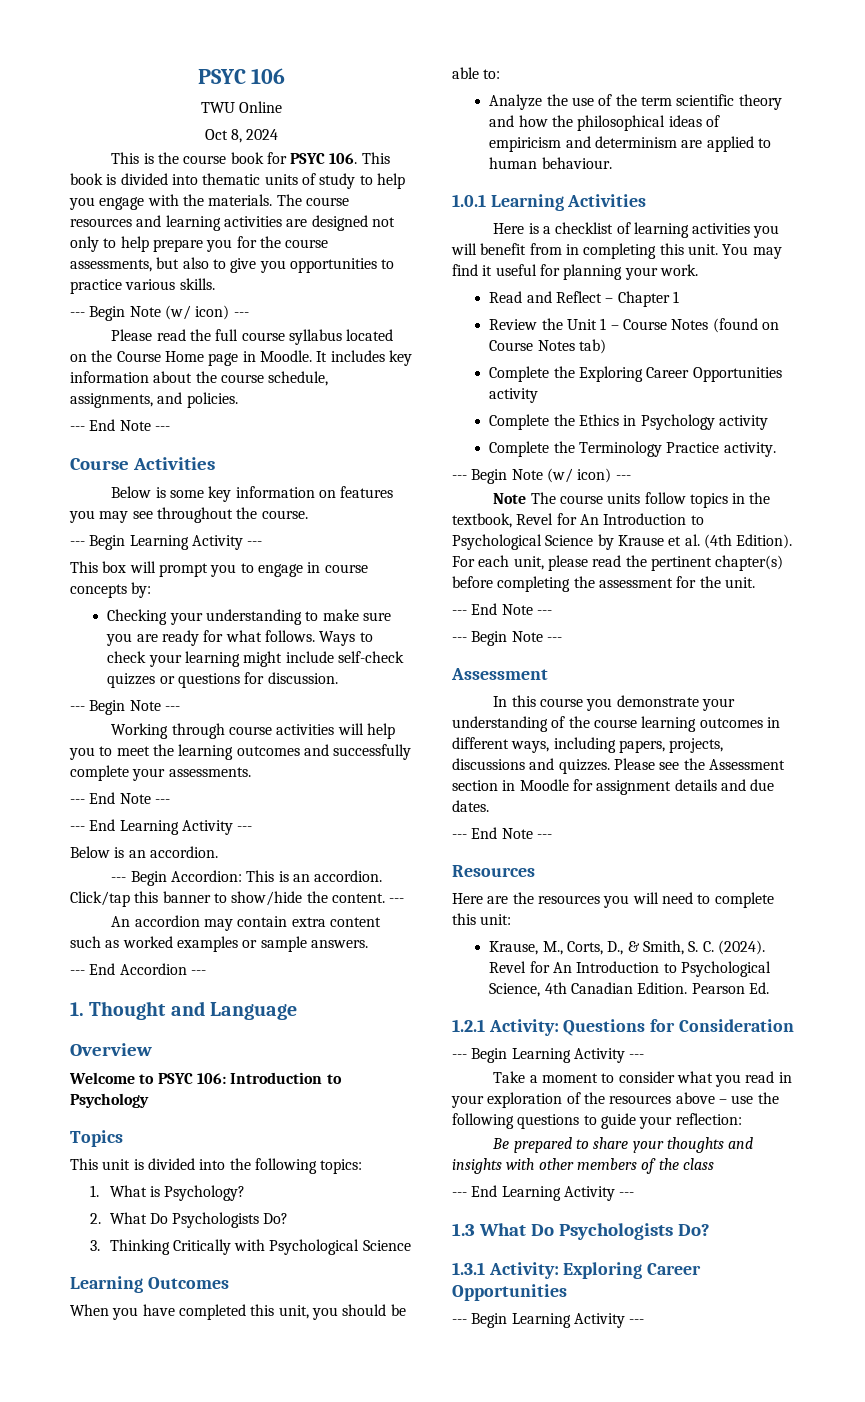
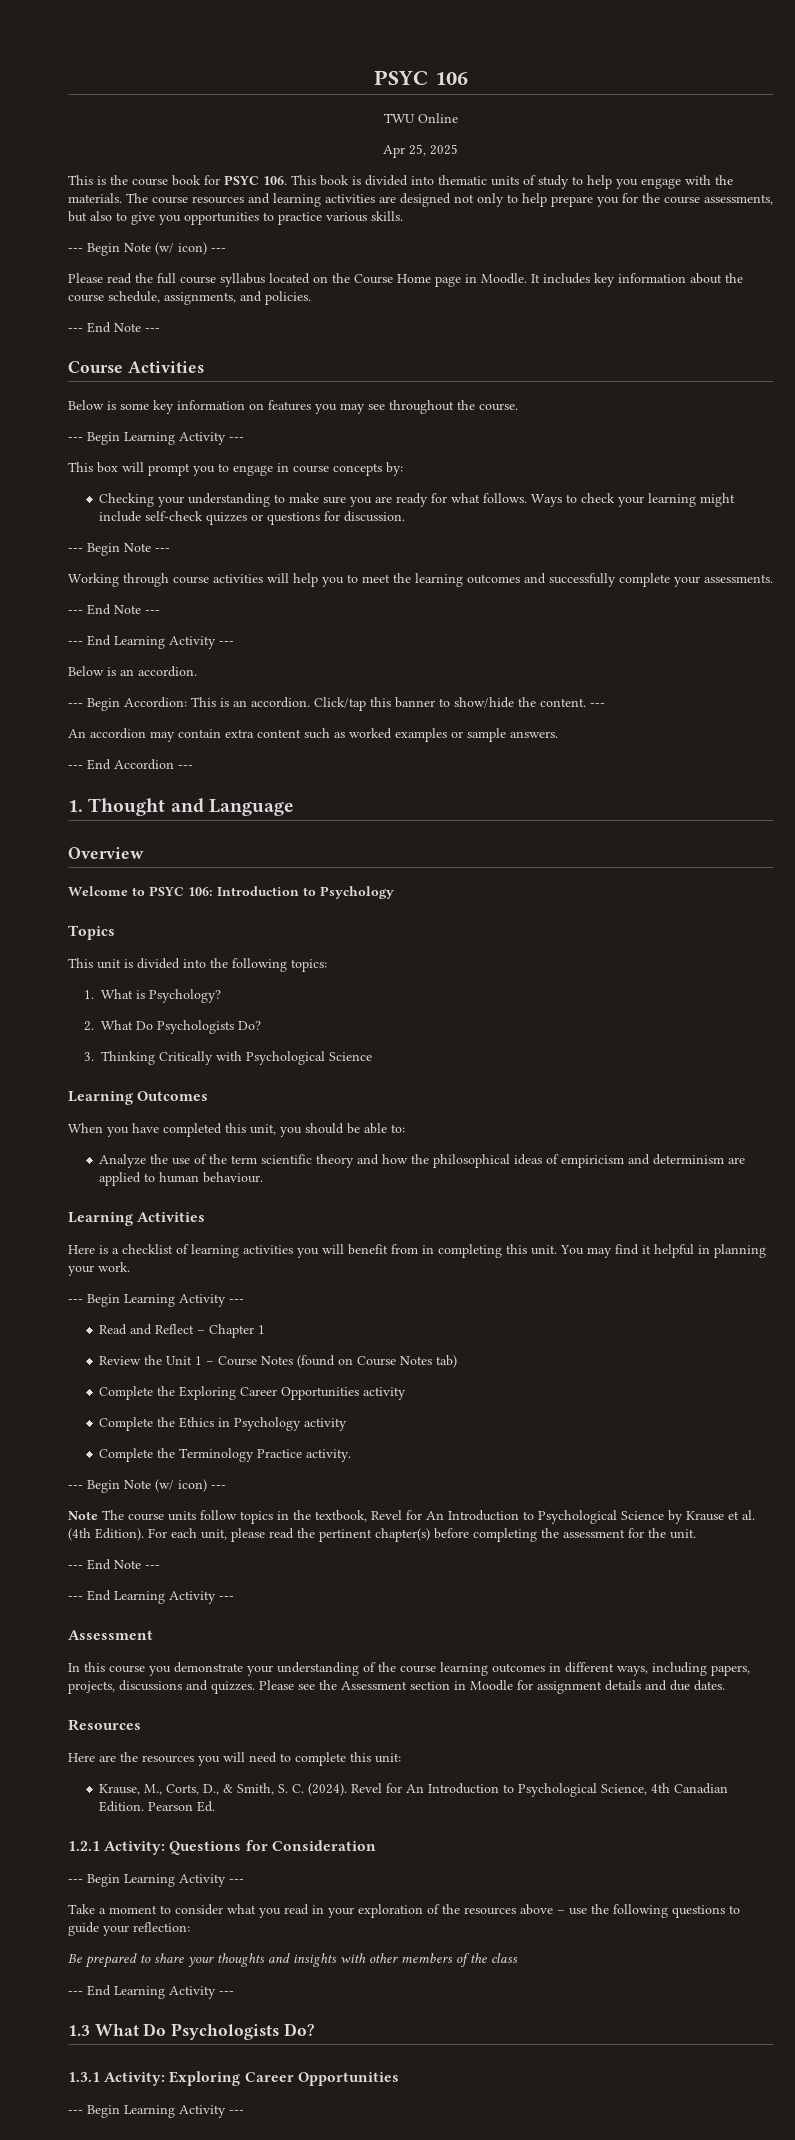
- Oct 8, 2024
+ Apr 25, 2025
- 1.0.1 Learning Activities
+ Learning Activities
- You may find it useful for planning your work.
+ You may find it helpful in planning your work.
+ --- Begin Learning Activity ---
  For each unit, please read the pertinent chapter(s) before completing the assessment for the unit.
  --- End Note ---
- --- Begin Note ---
+ --- End Learning Activity ---
  Please see the Assessment section in Moodle for assignment details and due dates.
- --- End Note ---

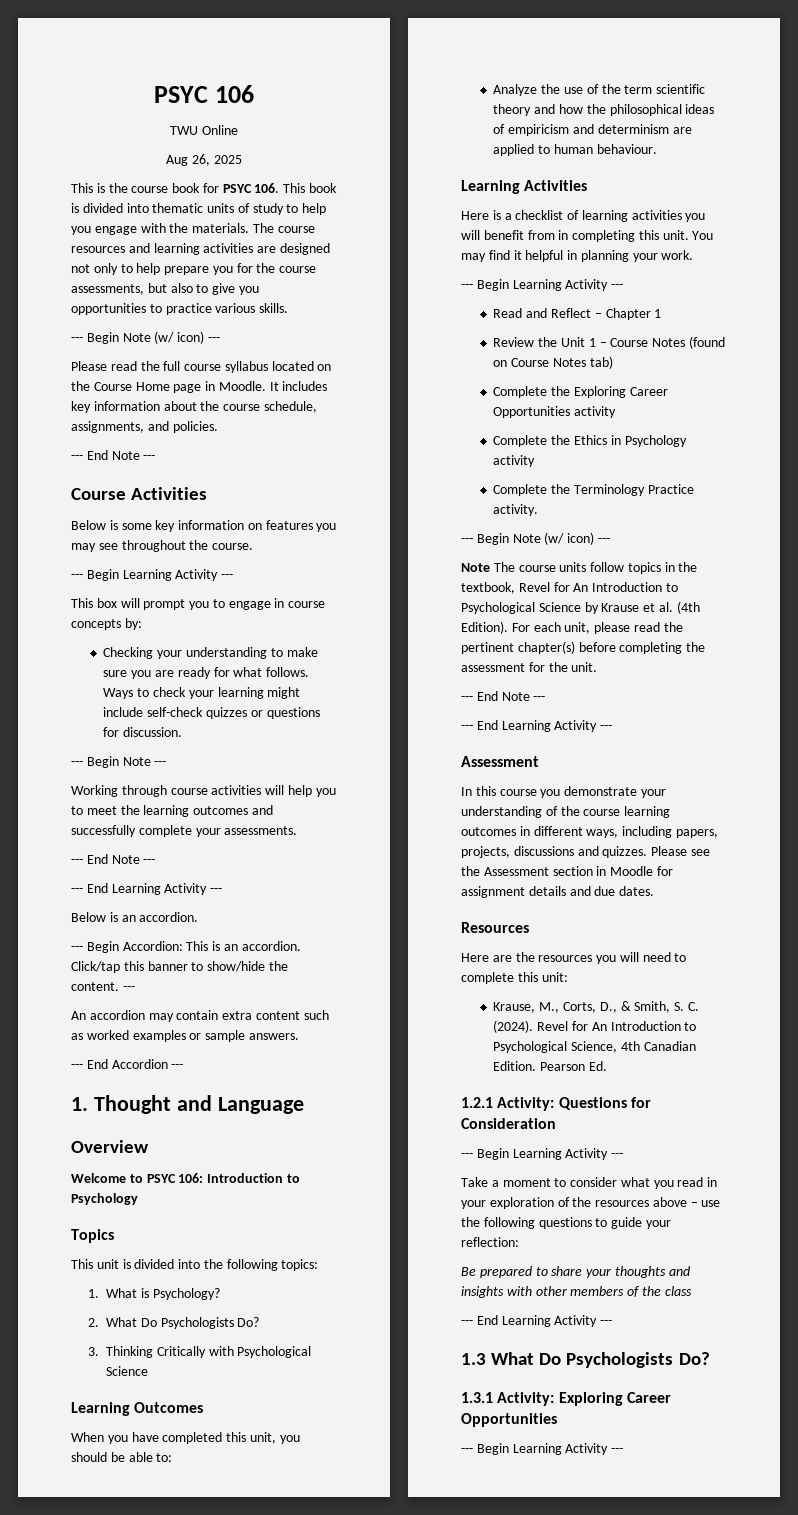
- Apr 25, 2025
+ Aug 26, 2025

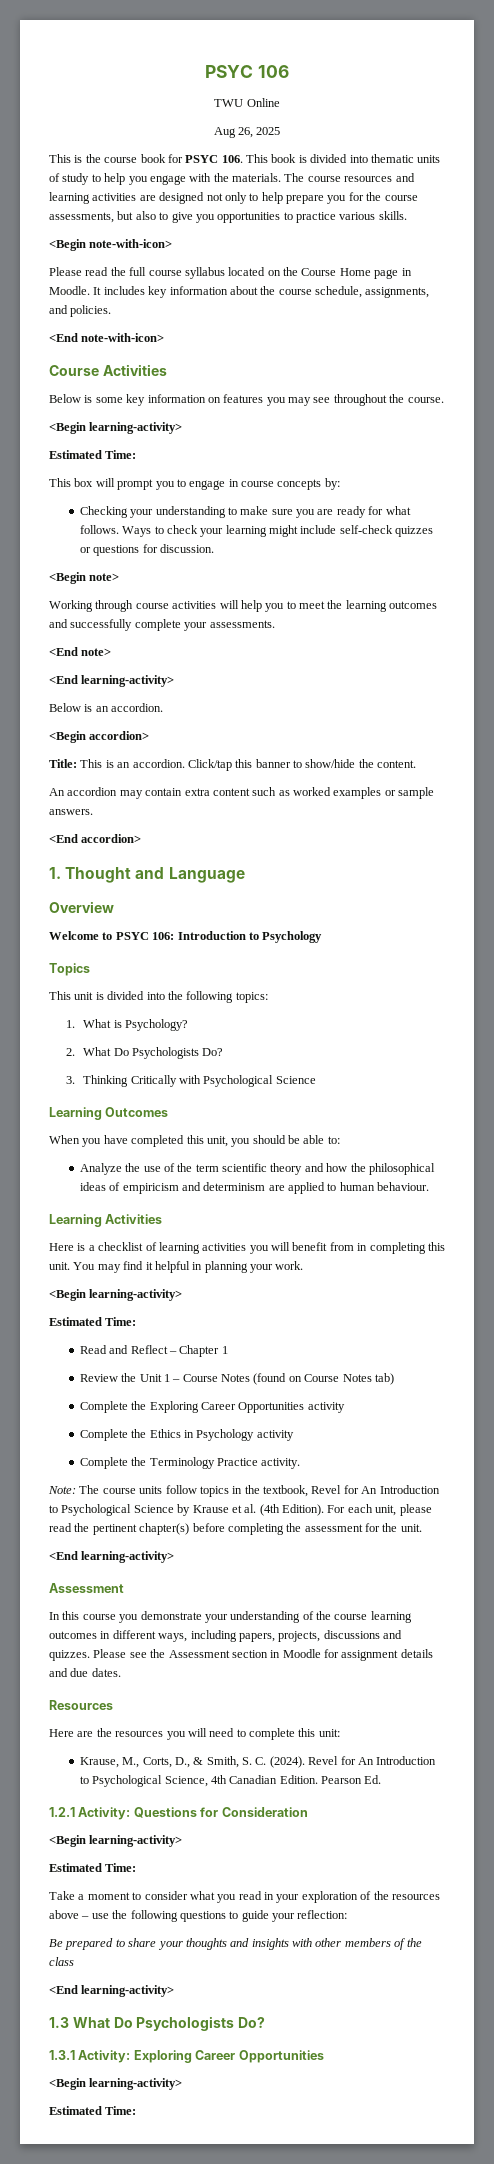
  The course resources and learning activities are designed not only to help prepare you for the course assessments, but also to give you opportunities to practice various skills.
- --- Begin Note (w/ icon) ---
+ <Begin note-with-icon>
  It includes key information about the course schedule, assignments, and policies.
- --- End Note ---
+ <End note-with-icon>
  Below is some key information on features you may see throughout the course.
- --- Begin Learning Activity ---
+ <Begin learning-activity>
+ Estimated Time:
- --- Begin Note ---
+ <Begin note>
  Working through course activities will help you to meet the learning outcomes and successfully complete your assessments.
- --- End Note ---
- --- End Learning Activity ---
+ <End note>
+ <End learning-activity>
- --- Begin Accordion: This is an accordion.
+ <Begin accordion>
+ Title: This is an accordion.
- Click/tap this banner to show/hide the content. ---
+ Click/tap this banner to show/hide the content.
- --- End Accordion ---
+ <End accordion>
  You may find it helpful in planning your work.
- --- Begin Learning Activity ---
+ <Begin learning-activity>
+ Estimated Time:
  Complete the Terminology Practice activity.
- --- Begin Note (w/ icon) ---
- Note The course units follow topics in the textbook, Revel for An Introduction to Psychological Science by Krause et al. (4th Edition).
+ Note: The course units follow topics in the textbook, Revel for An Introduction to Psychological Science by Krause et al. (4th Edition).
  For each unit, please read the pertinent chapter(s) before completing the assessment for the unit.
- --- End Note ---
- --- End Learning Activity ---
+ <End learning-activity>
  1.2.1 Activity: Questions for Consideration
- --- Begin Learning Activity ---
+ <Begin learning-activity>
+ Estimated Time:
  Be prepared to share your thoughts and insights with other members of the class
- --- End Learning Activity ---
+ <End learning-activity>
  1.3.1 Activity: Exploring Career Opportunities
- --- Begin Learning Activity ---
+ <Begin learning-activity>
+ Estimated Time:

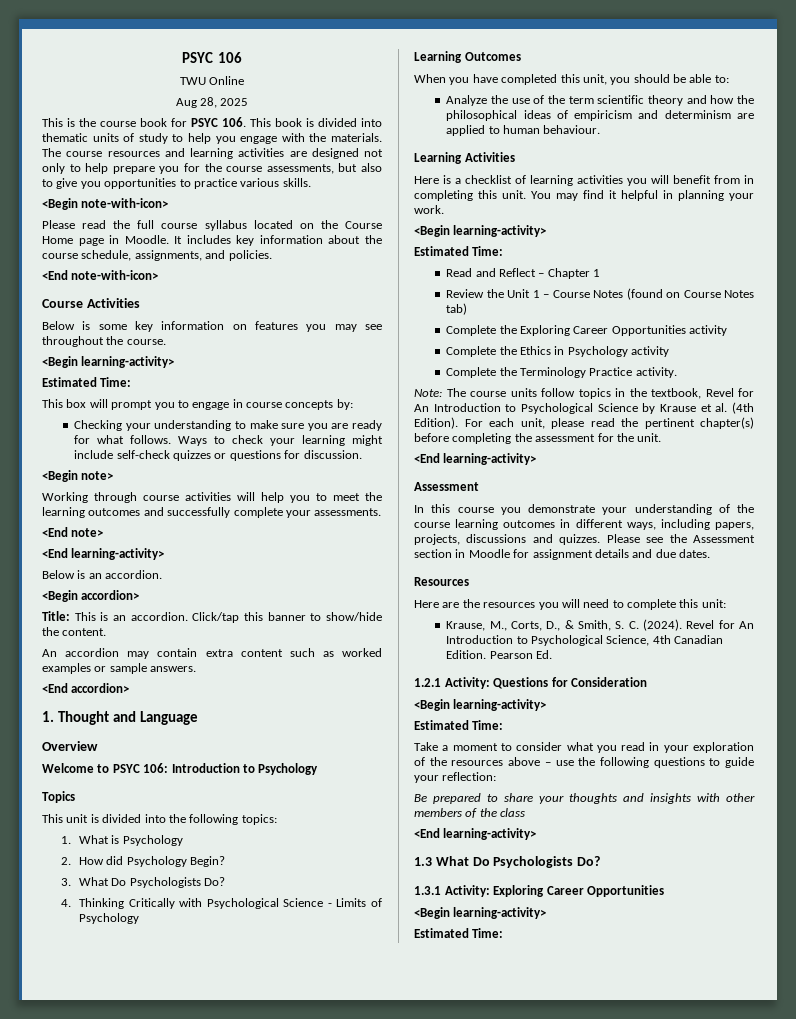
- Aug 26, 2025
+ Aug 28, 2025
- 1. What is Psychology?
- 2. What Do Psychologists Do?
- 3. Thinking Critically with Psychological Science
+ 1. What is Psychology
+ 2. How did Psychology Begin?
+ 3. What Do Psychologists Do?
+ 4. Thinking Critically with Psychological Science - Limits of Psychology

